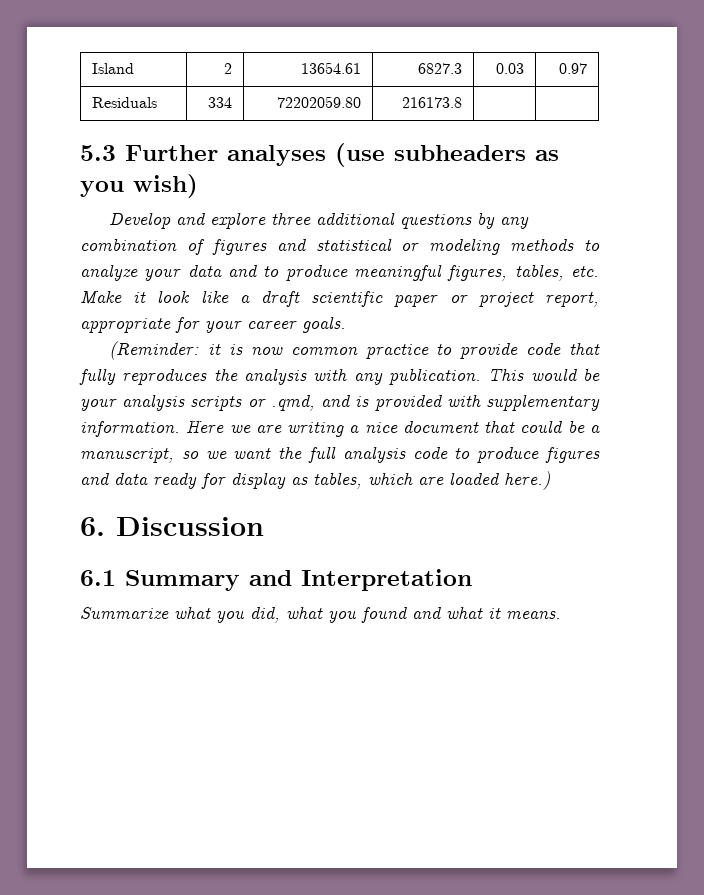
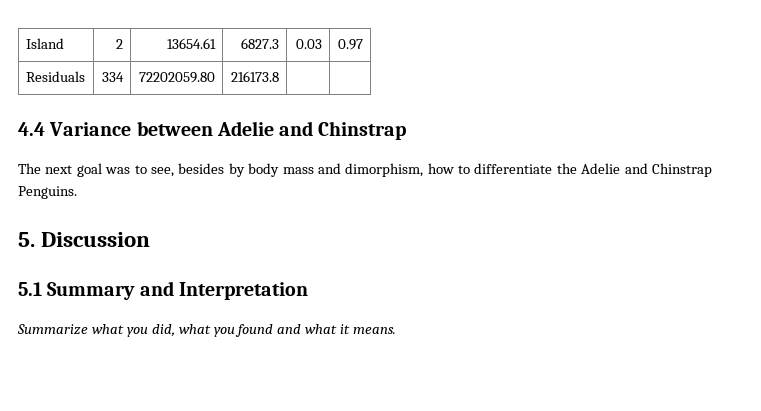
- 5.3 Further analyses (use subheaders as you wish)
- Develop and explore three additional questions by any combination of figures and statistical or modeling methods to analyze your data and to produce meaningful figures, tables, etc. Make it look like a draft scientific paper or project report, appropriate for your career goals.
- (Reminder: it is now common practice to provide code that fully reproduces the analysis with any publication. This would be your analysis scripts or .qmd, and is provided with supplementary information. Here we are writing a nice document that could be a manuscript, so we want the full analysis code to produce figures and data ready for display as tables, which are loaded here.)
- 6. Discussion
+ 4.4 Variance between Adelie and Chinstrap
+ The next goal was to see, besides by body mass and dimorphism, how to differentiate the Adelie and Chinstrap Penguins.
+ 5. Discussion
- 6.1 Summary and Interpretation
+ 5.1 Summary and Interpretation

